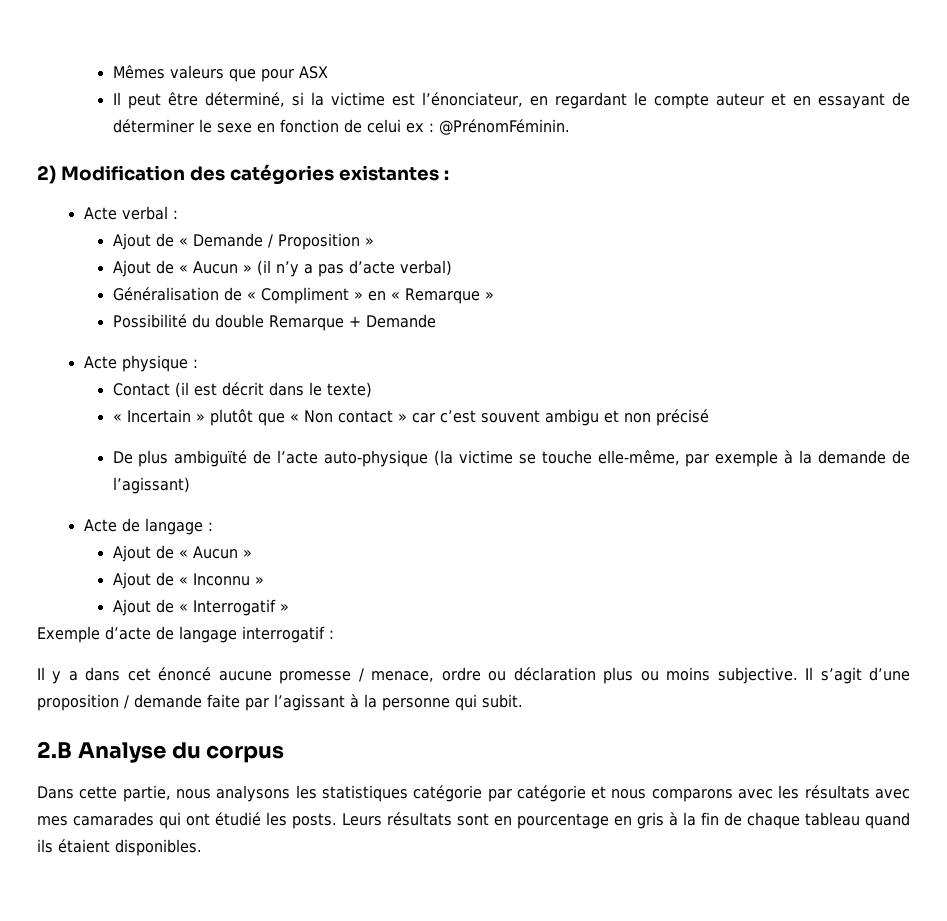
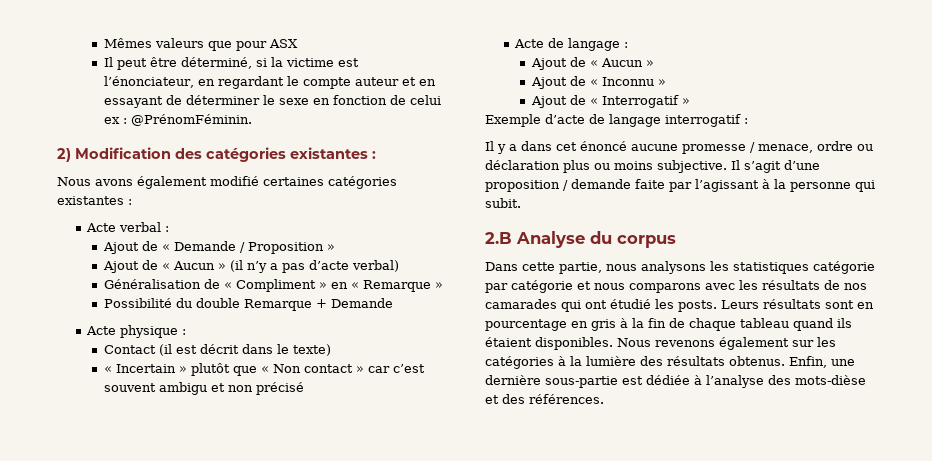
+ Nous avons également modifié certaines catégories existantes :
- De plus ambiguïté de l’acte auto-physique (la victime se touche elle-même, par exemple à la demande de l’agissant)
- Dans cette partie, nous analysons les statistiques catégorie par catégorie et nous comparons avec les résultats avec mes camarades qui ont étudié les posts.
+ Dans cette partie, nous analysons les statistiques catégorie par catégorie et nous comparons avec les résultats de nos camarades qui ont étudié les posts.
+ Nous revenons également sur les catégories à la lumière des résultats obtenus. Enfin, une dernière sous-partie est dédiée à l’analyse des mots-dièse et des références.

